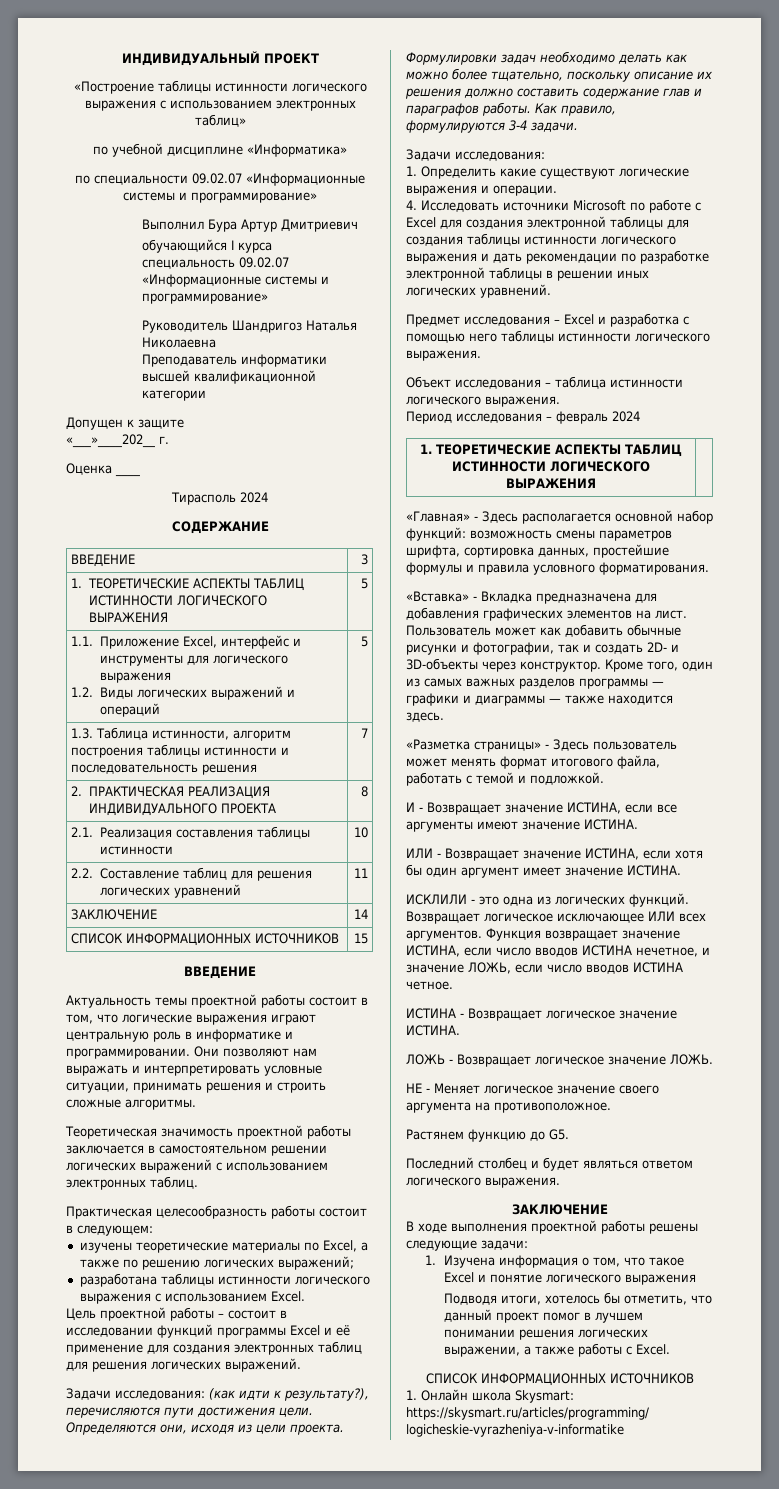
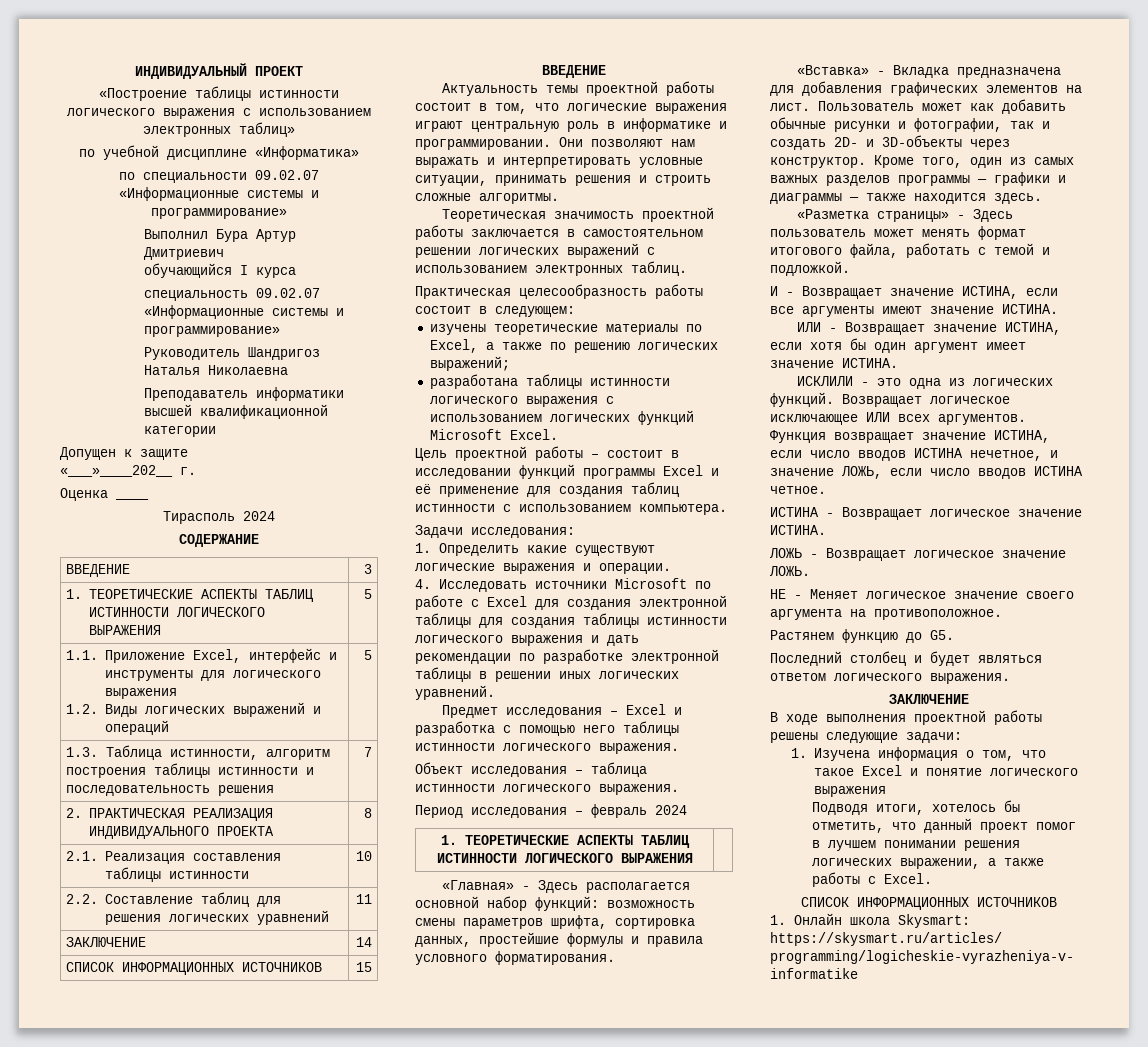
- разработана таблицы истинности логического выражения с использованием Excel.
+ разработана таблицы истинности логического выражения с использованием логических функций Microsoft Excel.
- Цель проектной работы – состоит в исследовании функций программы Excel и её применение для создания электронных таблиц для решения логических выражений.
- Задачи исследования: (как идти к результату?), перечисляются пути достижения цели. Определяются они, исходя из цели проекта. Формулировки задач необходимо делать как можно более тщательно, поскольку описание их решения должно составить содержание глав и параграфов работы. Как правило, формулируются 3-4 задачи.
+ Цель проектной работы – состоит в исследовании функций программы Excel и её применение для создания таблиц истинности с использованием компьютера.

